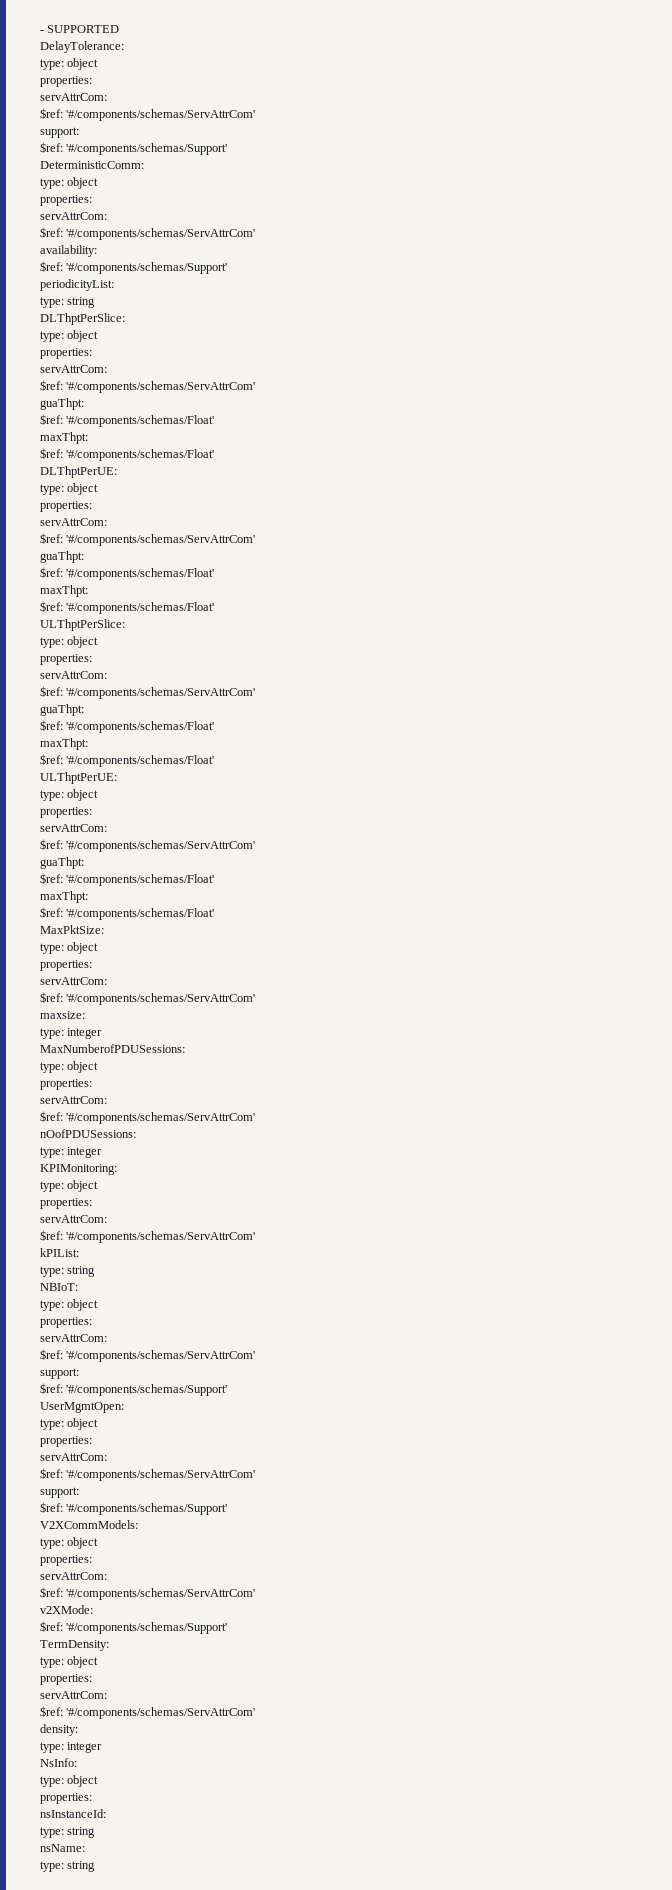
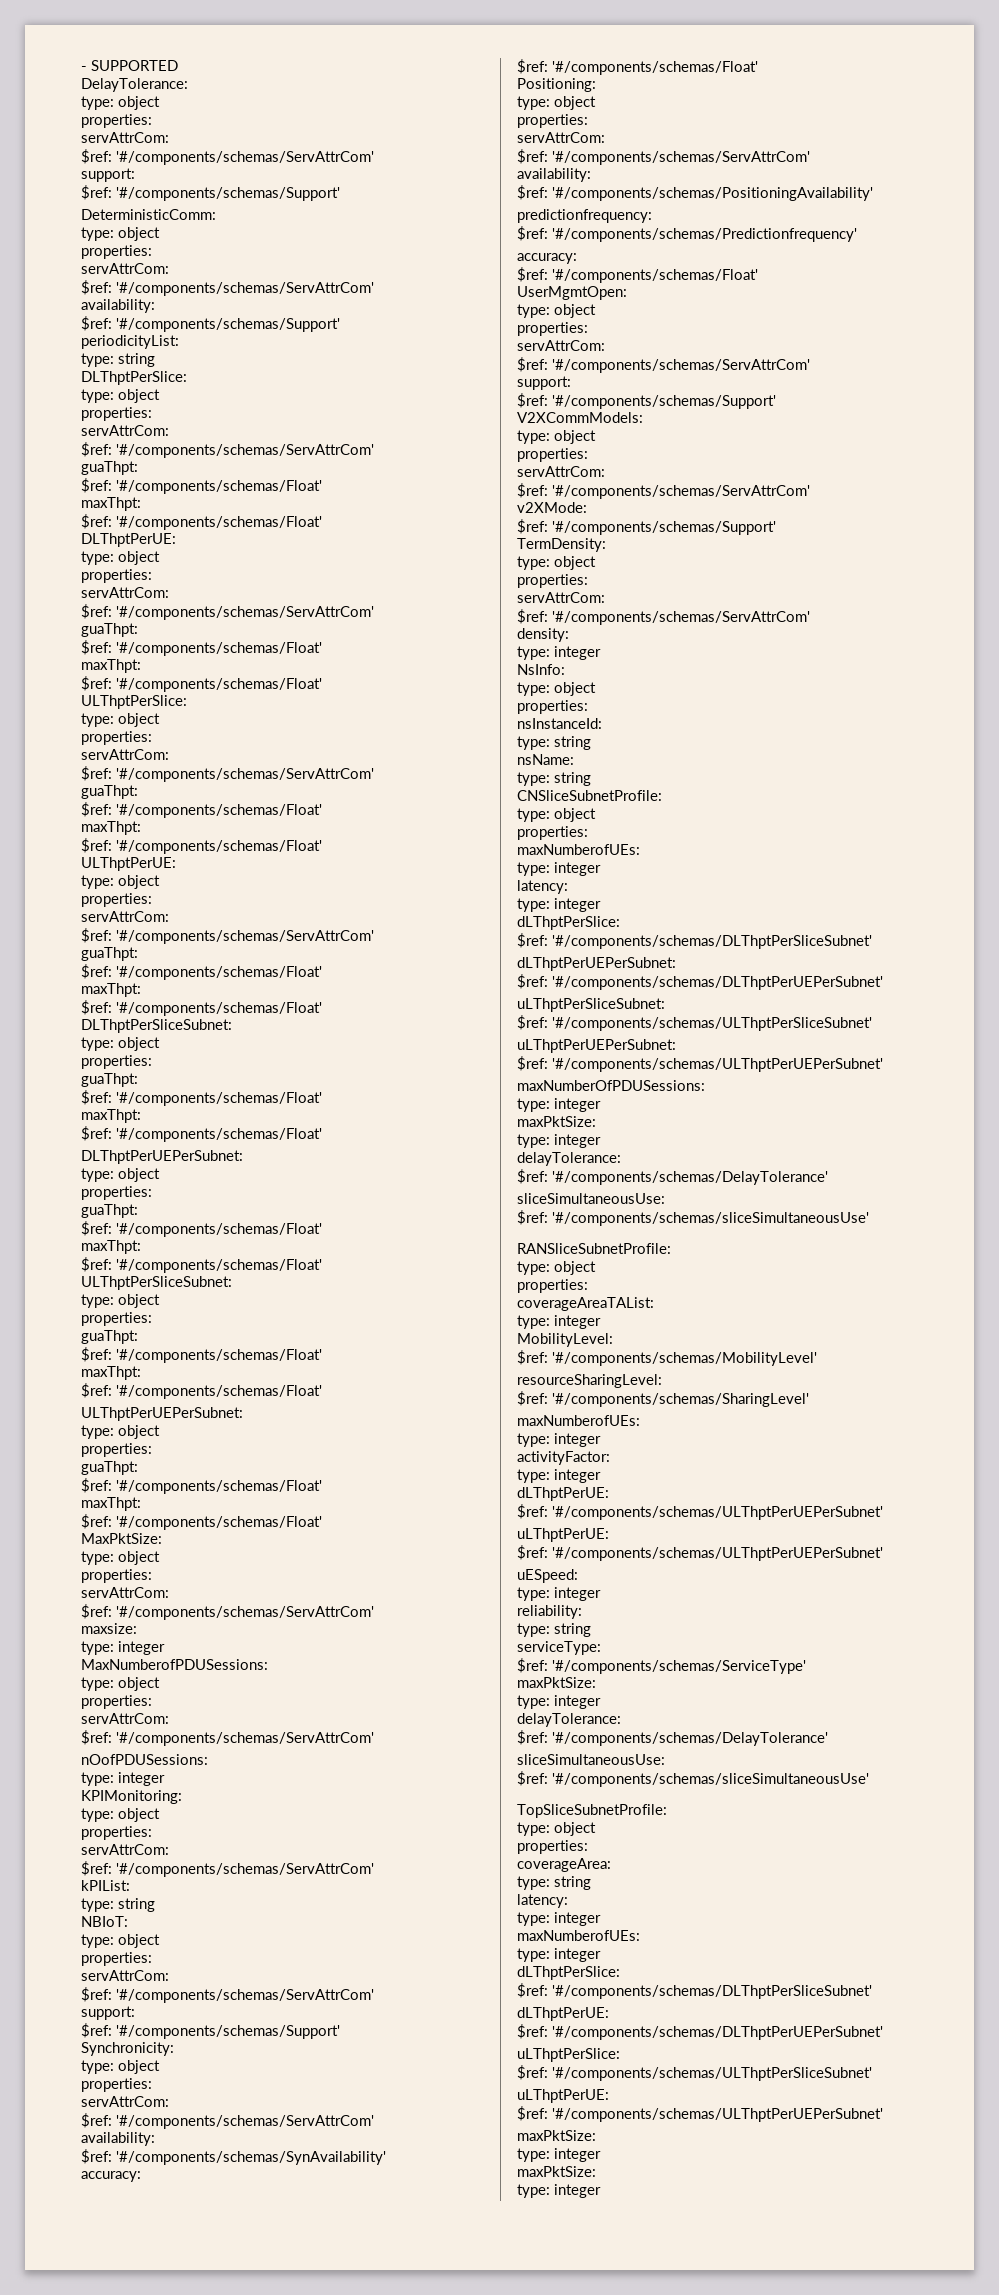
+ DLThptPerSliceSubnet:
+ type: object
+ properties:
+ guaThpt:
+ $ref: '#/components/schemas/Float'
+ maxThpt:
+ $ref: '#/components/schemas/Float'
+ DLThptPerUEPerSubnet:
+ type: object
+ properties:
+ guaThpt:
+ $ref: '#/components/schemas/Float'
+ maxThpt:
+ $ref: '#/components/schemas/Float'
+ ULThptPerSliceSubnet:
+ type: object
+ properties:
+ guaThpt:
+ $ref: '#/components/schemas/Float'
+ maxThpt:
+ $ref: '#/components/schemas/Float'
+ ULThptPerUEPerSubnet:
+ type: object
+ properties:
+ guaThpt:
+ $ref: '#/components/schemas/Float'
+ maxThpt:
+ $ref: '#/components/schemas/Float'
+ Synchronicity:
+ type: object
+ properties:
+ servAttrCom:
+ $ref: '#/components/schemas/ServAttrCom'
+ availability:
+ $ref: '#/components/schemas/SynAvailability'
+ accuracy:
+ $ref: '#/components/schemas/Float'
+ Positioning:
+ type: object
+ properties:
+ servAttrCom:
+ $ref: '#/components/schemas/ServAttrCom'
+ availability:
+ $ref: '#/components/schemas/PositioningAvailability'
+ predictionfrequency:
+ $ref: '#/components/schemas/Predictionfrequency'
+ accuracy:
+ $ref: '#/components/schemas/Float'
+ CNSliceSubnetProfile:
+ type: object
+ properties:
+ maxNumberofUEs:
+ type: integer
+ latency:
+ type: integer
+ dLThptPerSlice:
+ $ref: '#/components/schemas/DLThptPerSliceSubnet'
+ dLThptPerUEPerSubnet:
+ $ref: '#/components/schemas/DLThptPerUEPerSubnet'
+ uLThptPerSliceSubnet:
+ $ref: '#/components/schemas/ULThptPerSliceSubnet'
+ uLThptPerUEPerSubnet:
+ $ref: '#/components/schemas/ULThptPerUEPerSubnet'
+ maxNumberOfPDUSessions:
+ type: integer
+ maxPktSize:
+ type: integer
+ delayTolerance:
+ $ref: '#/components/schemas/DelayTolerance'
+ sliceSimultaneousUse:
+ $ref: '#/components/schemas/sliceSimultaneousUse'
+ RANSliceSubnetProfile:
+ type: object
+ properties:
+ coverageAreaTAList:
+ type: integer
+ MobilityLevel:
+ $ref: '#/components/schemas/MobilityLevel'
+ resourceSharingLevel:
+ $ref: '#/components/schemas/SharingLevel'
+ maxNumberofUEs:
+ type: integer
+ activityFactor:
+ type: integer
+ dLThptPerUE:
+ $ref: '#/components/schemas/ULThptPerUEPerSubnet'
+ uLThptPerUE:
+ $ref: '#/components/schemas/ULThptPerUEPerSubnet'
+ uESpeed:
+ type: integer
+ reliability:
+ type: string
+ serviceType:
+ $ref: '#/components/schemas/ServiceType'
+ maxPktSize:
+ type: integer
+ delayTolerance:
+ $ref: '#/components/schemas/DelayTolerance'
+ sliceSimultaneousUse:
+ $ref: '#/components/schemas/sliceSimultaneousUse'
+ TopSliceSubnetProfile:
+ type: object
+ properties:
+ coverageArea:
+ type: string
+ latency:
+ type: integer
+ maxNumberofUEs:
+ type: integer
+ dLThptPerSlice:
+ $ref: '#/components/schemas/DLThptPerSliceSubnet'
+ dLThptPerUE:
+ $ref: '#/components/schemas/DLThptPerUEPerSubnet'
+ uLThptPerSlice:
+ $ref: '#/components/schemas/ULThptPerSliceSubnet'
+ uLThptPerUE:
+ $ref: '#/components/schemas/ULThptPerUEPerSubnet'
+ maxPktSize:
+ type: integer
+ maxPktSize:
+ type: integer

